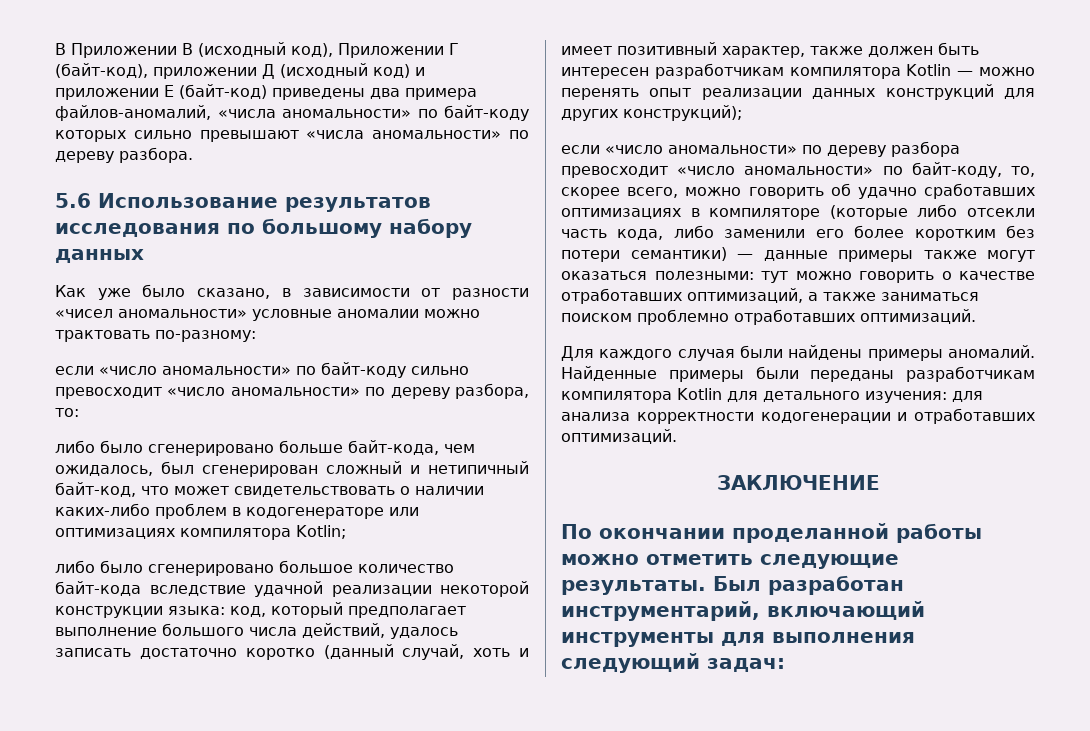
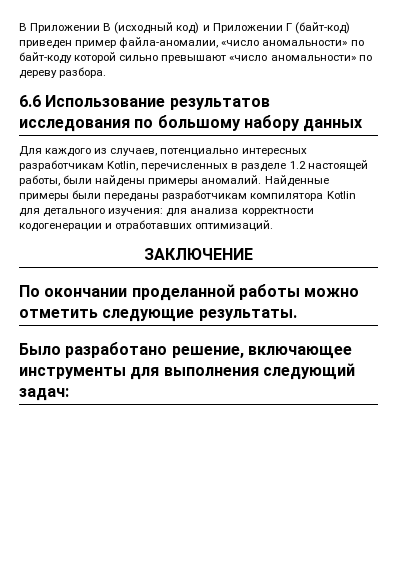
- В Приложении В (исходный код), Приложении Г (байт-код), приложении Д (исходный код) и приложении Е (байт-код) приведены два примера файлов-аномалий, «числа аномальности» по байт-коду которых сильно превышают «числа аномальности» по дереву разбора.
+ В Приложении В (исходный код) и Приложении Г (байт-код) приведен пример файла-аномалии, «число аномальности» по байт-коду которой сильно превышают «число аномальности» по дереву разбора.
- 5.6 Использование результатов исследования по большому набору данных
+ 6.6 Использование результатов исследования по большому набору данных
- Как уже было сказано, в зависимости от разности «чисел аномальности» условные аномалии можно трактовать по-разному:
- если «число аномальности» по байт-коду сильно превосходит «число аномальности» по дереву разбора, то:
- либо было сгенерировано больше байт-кода, чем ожидалось, был сгенерирован сложный и нетипичный байт-код, что может свидетельствовать о наличии каких-либо проблем в кодогенераторе или оптимизациях компилятора Kotlin;
- либо было сгенерировано большое количество байт-кода вследствие удачной реализации некоторой конструкции языка: код, который предполагает выполнение большого числа действий, удалось записать достаточно коротко (данный случай, хоть и имеет позитивный характер, также должен быть интересен разработчикам компилятора Kotlin — можно перенять опыт реализации данных конструкций для других конструкций);
- если «число аномальности» по дереву разбора превосходит «число аномальности» по байт-коду, то, скорее всего, можно говорить об удачно сработавших оптимизациях в компиляторе (которые либо отсекли часть кода, либо заменили его более коротким без потери семантики) — данные примеры также могут оказаться полезными: тут можно говорить о качестве отработавших оптимизаций, а также заниматься поиском проблемно отработавших оптимизаций.
- Для каждого случая были найдены примеры аномалий.
+ Для каждого из случаев, потенциально интересных разработчикам Kotlin, перечисленных в разделе 1.2 настоящей работы, были найдены примеры аномалий.
- По окончании проделанной работы можно отметить следующие результаты. Был разработан инструментарий, включающий инструменты для выполнения следующий задач:
+ По окончании проделанной работы можно отметить следующие результаты.
+ Было разработано решение, включающее инструменты для выполнения следующий задач:

